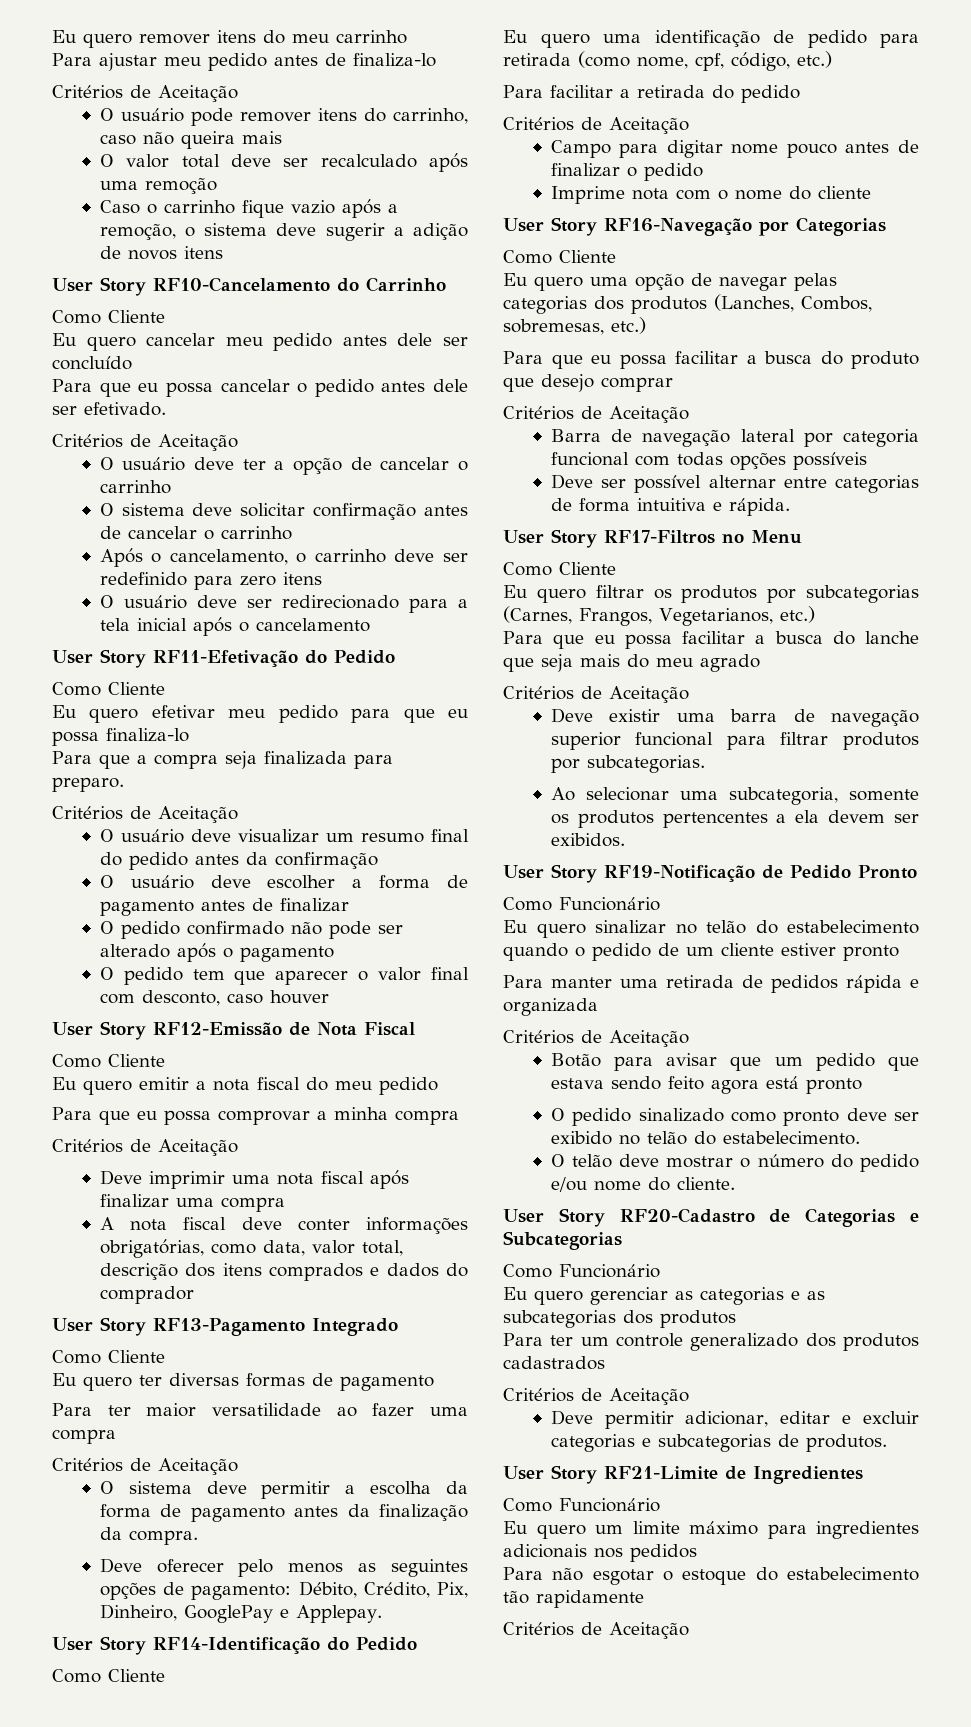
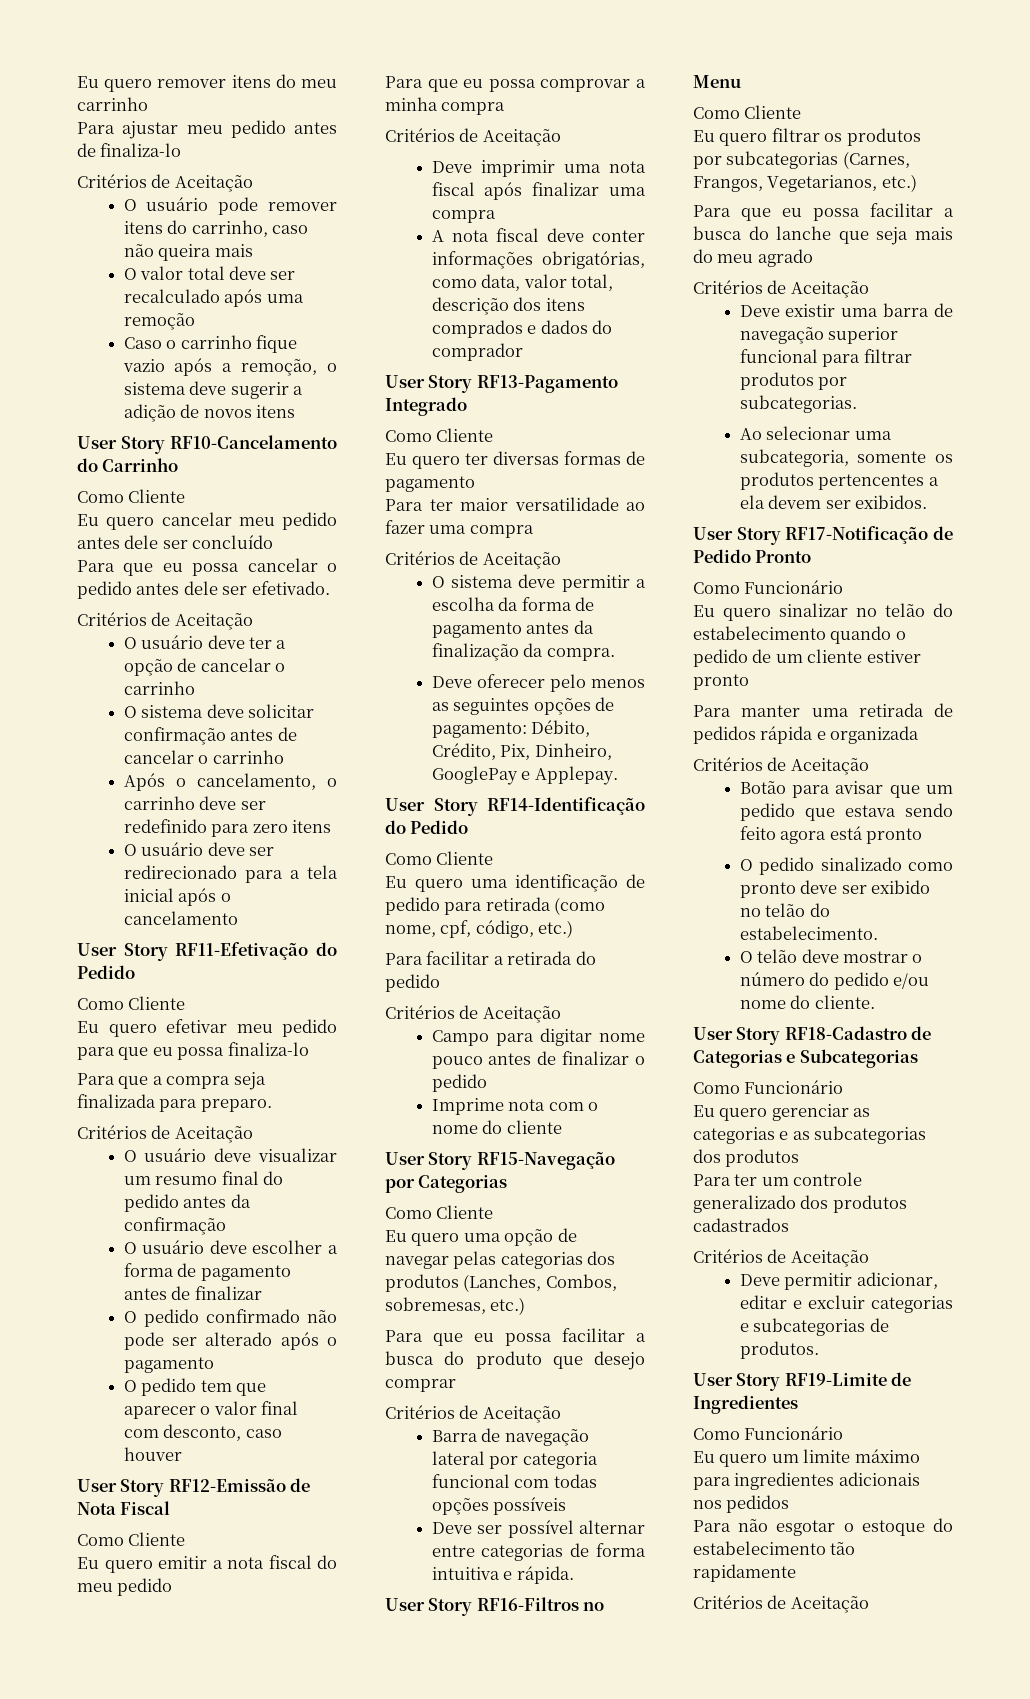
- User Story RF16-Navegação por Categorias
+ User Story RF15-Navegação por Categorias
- User Story RF17-Filtros no Menu
+ User Story RF16-Filtros no Menu
- User Story RF19-Notificação de Pedido Pronto
+ User Story RF17-Notificação de Pedido Pronto
- User Story RF20-Cadastro de Categorias e Subcategorias
+ User Story RF18-Cadastro de Categorias e Subcategorias
- User Story RF21-Limite de Ingredientes
+ User Story RF19-Limite de Ingredientes

